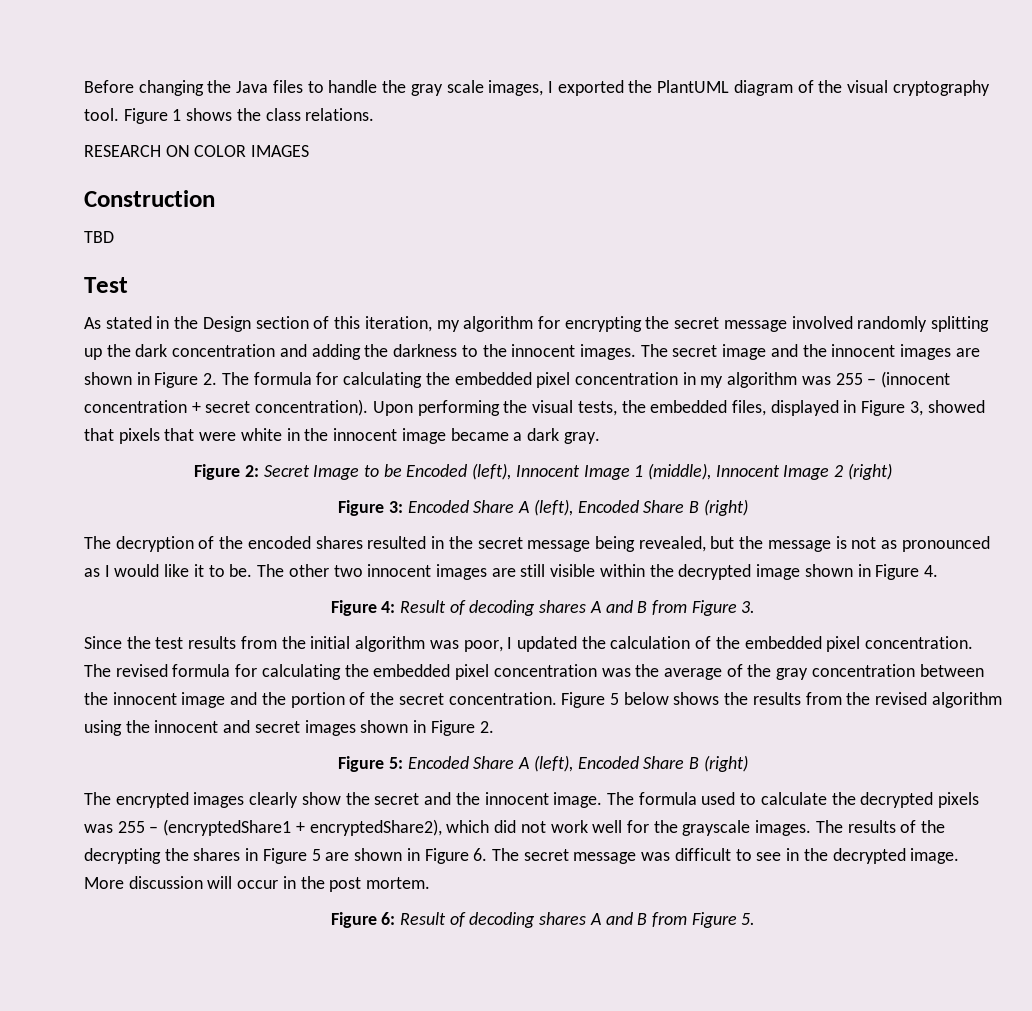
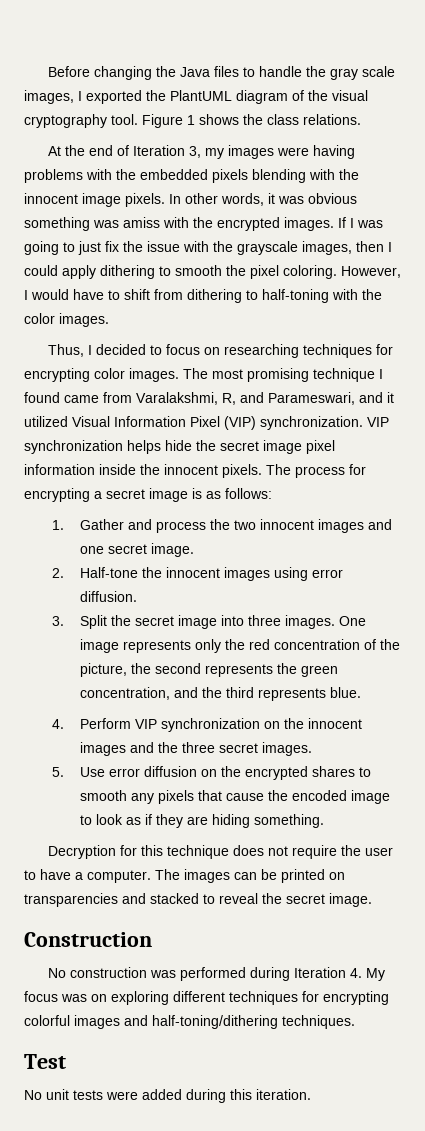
- RESEARCH ON COLOR IMAGES
+ At the end of Iteration 3, my images were having problems with the embedded pixels blending with the innocent image pixels. In other words, it was obvious something was amiss with the encrypted images. If I was going to just fix the issue with the grayscale images, then I could apply dithering to smooth the pixel coloring. However, I would have to shift from dithering to half-toning with the color images.
+ Thus, I decided to focus on researching techniques for encrypting color images. The most promising technique I found came from Varalakshmi, R, and Parameswari, and it utilized Visual Information Pixel (VIP) synchronization. VIP synchronization helps hide the secret image pixel information inside the innocent pixels. The process for encrypting a secret image is as follows:
+ 1. Gather and process the two innocent images and one secret image.
+ 2. Half-tone the innocent images using error diffusion.
+ 3. Split the secret image into three images. One image represents only the red concentration of the picture, the second represents the green concentration, and the third represents blue.
+ 4. Perform VIP synchronization on the innocent images and the three secret images.
+ 5. Use error diffusion on the encrypted shares to smooth any pixels that cause the encoded image to look as if they are hiding something.
+ Decryption for this technique does not require the user to have a computer. The images can be printed on transparencies and stacked to reveal the secret image.
  Construction
- TBD
+ No construction was performed during Iteration 4. My focus was on exploring different techniques for encrypting colorful images and half-toning/dithering techniques.
  Test
- As stated in the Design section of this iteration, my algorithm for encrypting the secret message involved randomly splitting up the dark concentration and adding the darkness to the innocent images. The secret image and the innocent images are shown in Figure 2. The formula for calculating the embedded pixel concentration in my algorithm was 255 – (innocent concentration + secret concentration). Upon performing the visual tests, the embedded files, displayed in Figure 3, showed that pixels that were white in the innocent image became a dark gray.
- Figure 2: Secret Image to be Encoded (left), Innocent Image 1 (middle), Innocent Image 2 (right)
- Figure 3: Encoded Share A (left), Encoded Share B (right)
- The decryption of the encoded shares resulted in the secret message being revealed, but the message is not as pronounced as I would like it to be. The other two innocent images are still visible within the decrypted image shown in Figure 4.
- Figure 4: Result of decoding shares A and B from Figure 3.
- Since the test results from the initial algorithm was poor, I updated the calculation of the embedded pixel concentration. The revised formula for calculating the embedded pixel concentration was the average of the gray concentration between the innocent image and the portion of the secret concentration. Figure 5 below shows the results from the revised algorithm using the innocent and secret images shown in Figure 2.
- Figure 5: Encoded Share A (left), Encoded Share B (right)
- The encrypted images clearly show the secret and the innocent image. The formula used to calculate the decrypted pixels was 255 – (encryptedShare1 + encryptedShare2), which did not work well for the grayscale images. The results of the decrypting the shares in Figure 5 are shown in Figure 6. The secret message was difficult to see in the decrypted image. More discussion will occur in the post mortem.
- Figure 6: Result of decoding shares A and B from Figure 5.
+ No unit tests were added during this iteration.

